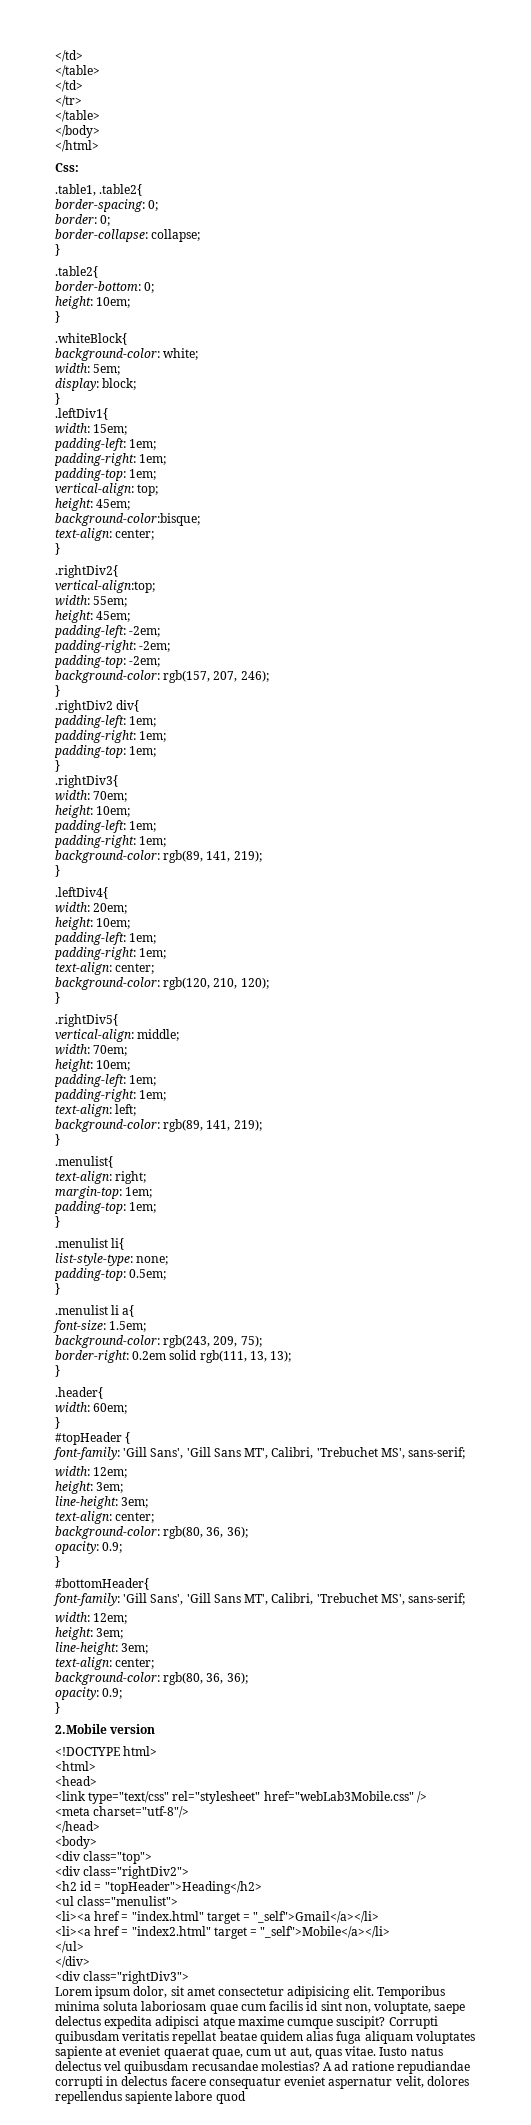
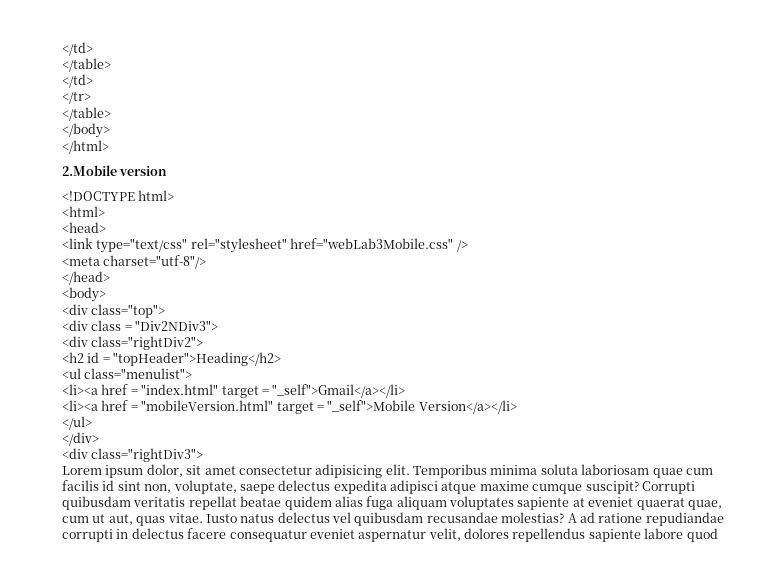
- Css:
- .table1, .table2{
- border-spacing: 0;
- border: 0;
- border-collapse: collapse;
- }
- .table2{
- border-bottom: 0;
- height: 10em;
- }
- .whiteBlock{
- background-color: white;
- width: 5em;
- display: block;
- }
- .leftDiv1{
- width: 15em;
- padding-left: 1em;
- padding-right: 1em;
- padding-top: 1em;
- vertical-align: top;
- height: 45em;
- background-color:bisque;
- text-align: center;
- }
- .rightDiv2{
- vertical-align:top;
- width: 55em;
- height: 45em;
- padding-left: -2em;
- padding-right: -2em;
- padding-top: -2em;
- background-color: rgb(157, 207, 246);
- }
- .rightDiv2 div{
- padding-left: 1em;
- padding-right: 1em;
- padding-top: 1em;
- }
- .rightDiv3{
- width: 70em;
- height: 10em;
- padding-left: 1em;
- padding-right: 1em;
- background-color: rgb(89, 141, 219);
- }
- .leftDiv4{
- width: 20em;
- height: 10em;
- padding-left: 1em;
- padding-right: 1em;
- text-align: center;
- background-color: rgb(120, 210, 120);
- }
- .rightDiv5{
- vertical-align: middle;
- width: 70em;
- height: 10em;
- padding-left: 1em;
- padding-right: 1em;
- text-align: left;
- background-color: rgb(89, 141, 219);
- }
- .menulist{
- text-align: right;
- margin-top: 1em;
- padding-top: 1em;
- }
- .menulist li{
- list-style-type: none;
- padding-top: 0.5em;
- }
- .menulist li a{
- font-size: 1.5em;
- background-color: rgb(243, 209, 75);
- border-right: 0.2em solid rgb(111, 13, 13);
- }
- .header{
- width: 60em;
- }
- #topHeader {
- font-family: 'Gill Sans', 'Gill Sans MT', Calibri, 'Trebuchet MS', sans-serif;
- width: 12em;
- height: 3em;
- line-height: 3em;
- text-align: center;
- background-color: rgb(80, 36, 36);
- opacity: 0.9;
- }
- #bottomHeader{
- font-family: 'Gill Sans', 'Gill Sans MT', Calibri, 'Trebuchet MS', sans-serif;
- width: 12em;
- height: 3em;
- line-height: 3em;
- text-align: center;
- background-color: rgb(80, 36, 36);
- opacity: 0.9;
- }
+ <div class = "Div2NDiv3">
- <li><a href = "index2.html" target = "_self">Mobile</a></li>
+ <li><a href = "mobileVersion.html" target = "_self">Mobile Version</a></li>

